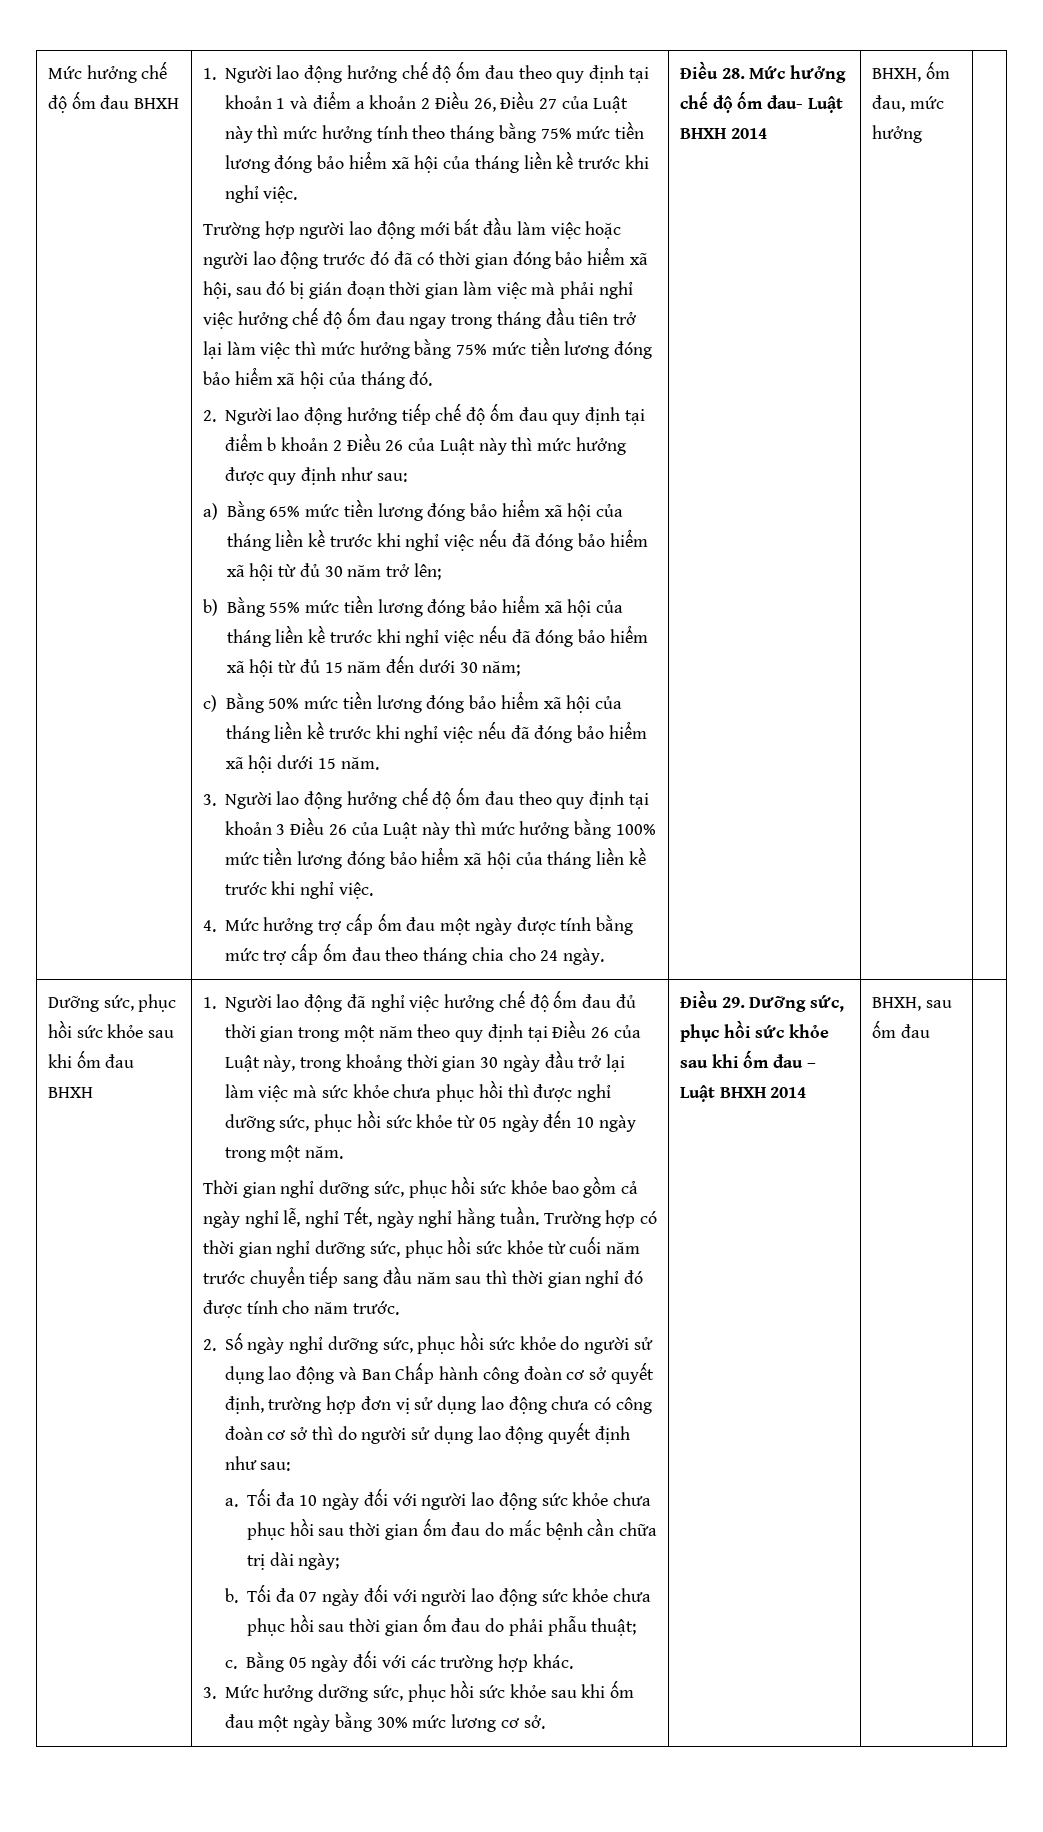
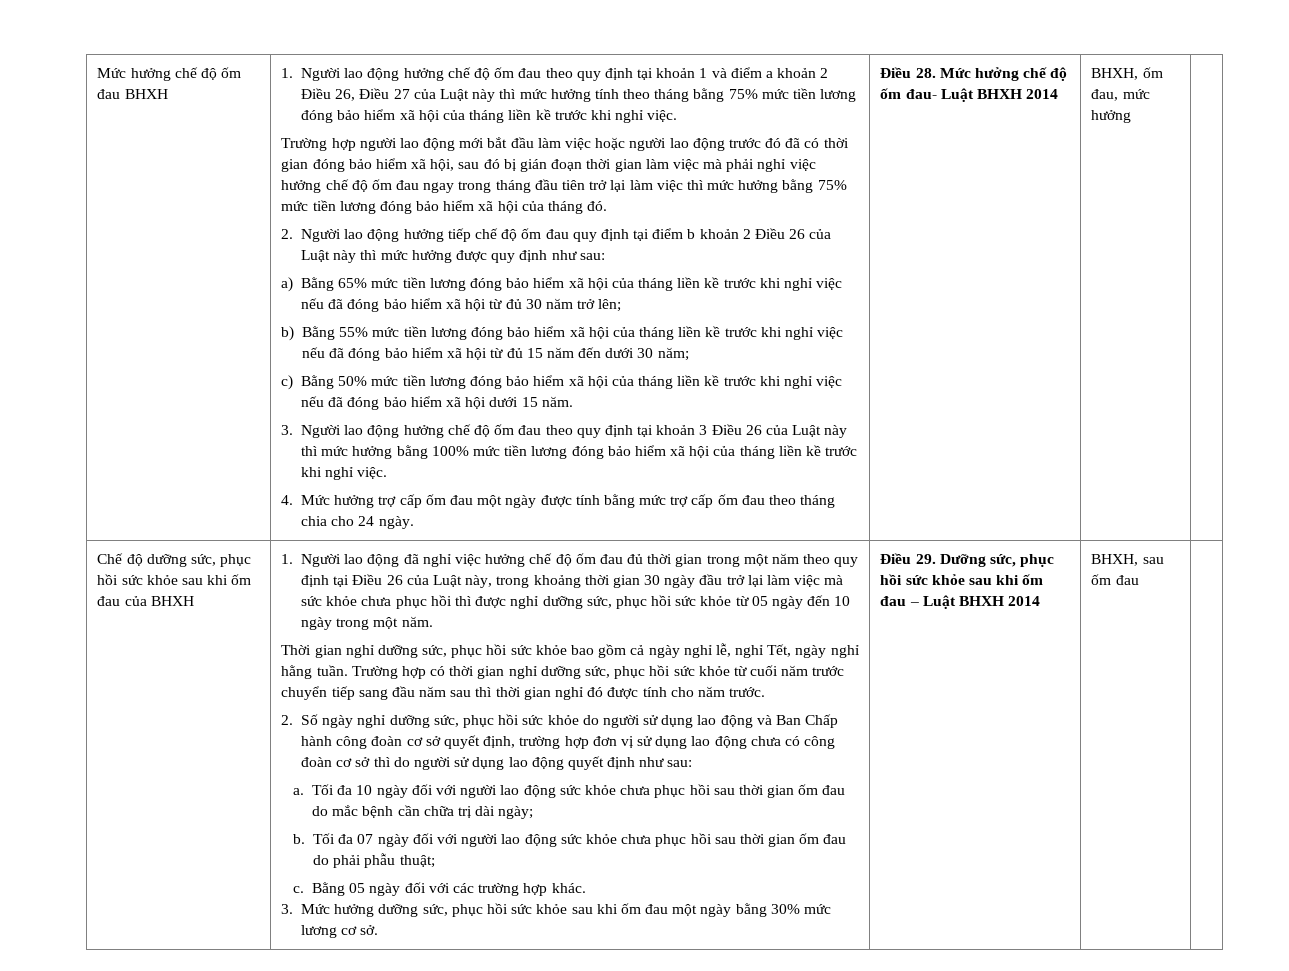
- Dưỡng sức, phục hồi sức khỏe sau khi ốm đau BHXH
+ Chế độ dưỡng sức, phục hồi sức khỏe sau khi ốm đau của BHXH

